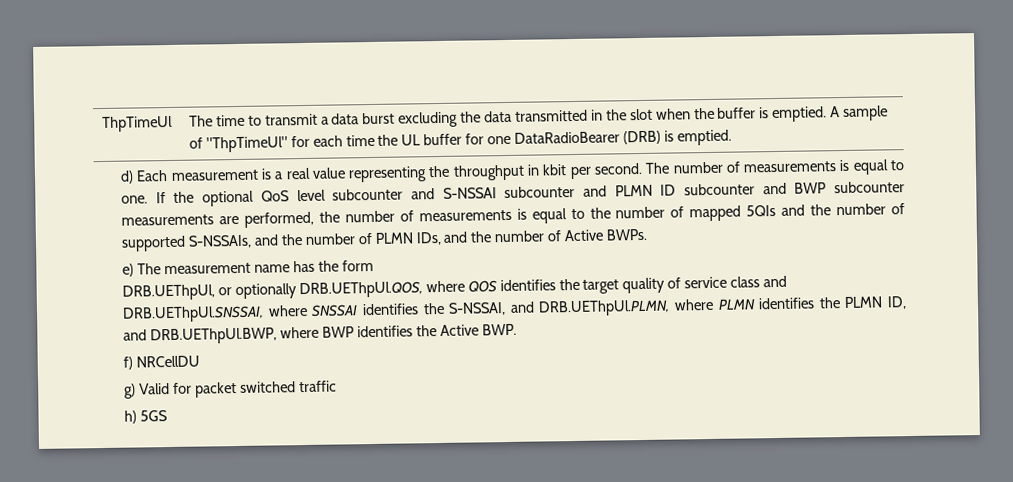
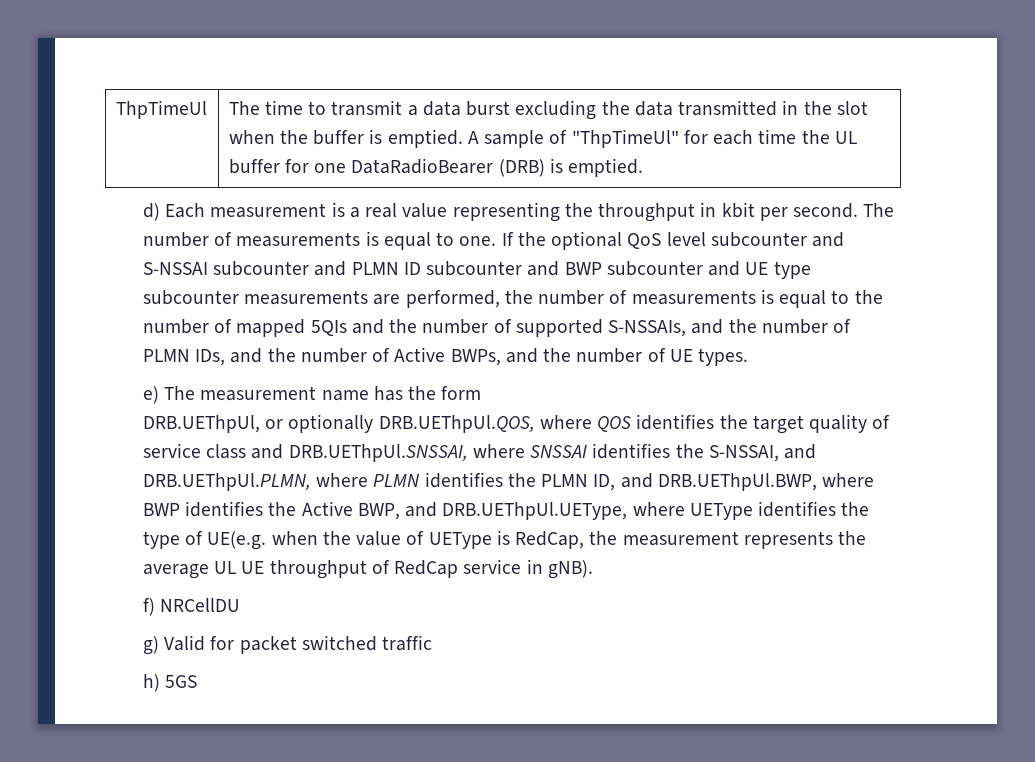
- If the optional QoS level subcounter and S-NSSAI subcounter and PLMN ID subcounter and BWP subcounter measurements are performed, the number of measurements is equal to the number of mapped 5QIs and the number of supported S-NSSAIs, and the number of PLMN IDs, and the number of Active BWPs.
+ If the optional QoS level subcounter and S-NSSAI subcounter and PLMN ID subcounter and BWP subcounter and UE type subcounter measurements are performed, the number of measurements is equal to the number of mapped 5QIs and the number of supported S-NSSAIs, and the number of PLMN IDs, and the number of Active BWPs, and the number of UE types.
- DRB.UEThpUl, or optionally DRB.UEThpUl.QOS, where QOS identifies the target quality of service class and DRB.UEThpUl.SNSSAI, where SNSSAI identifies the S-NSSAI, and DRB.UEThpUl.PLMN, where PLMN identifies the PLMN ID, and DRB.UEThpUl.BWP, where BWP identifies the Active BWP.
+ DRB.UEThpUl, or optionally DRB.UEThpUl.QOS, where QOS identifies the target quality of service class and DRB.UEThpUl.SNSSAI, where SNSSAI identifies the S-NSSAI, and DRB.UEThpUl.PLMN, where PLMN identifies the PLMN ID, and DRB.UEThpUl.BWP, where BWP identifies the Active BWP, and DRB.UEThpUl.UEType, where UEType identifies the type of UE(e.g. when the value of UEType is RedCap, the measurement represents the average UL UE throughput of RedCap service in gNB).

